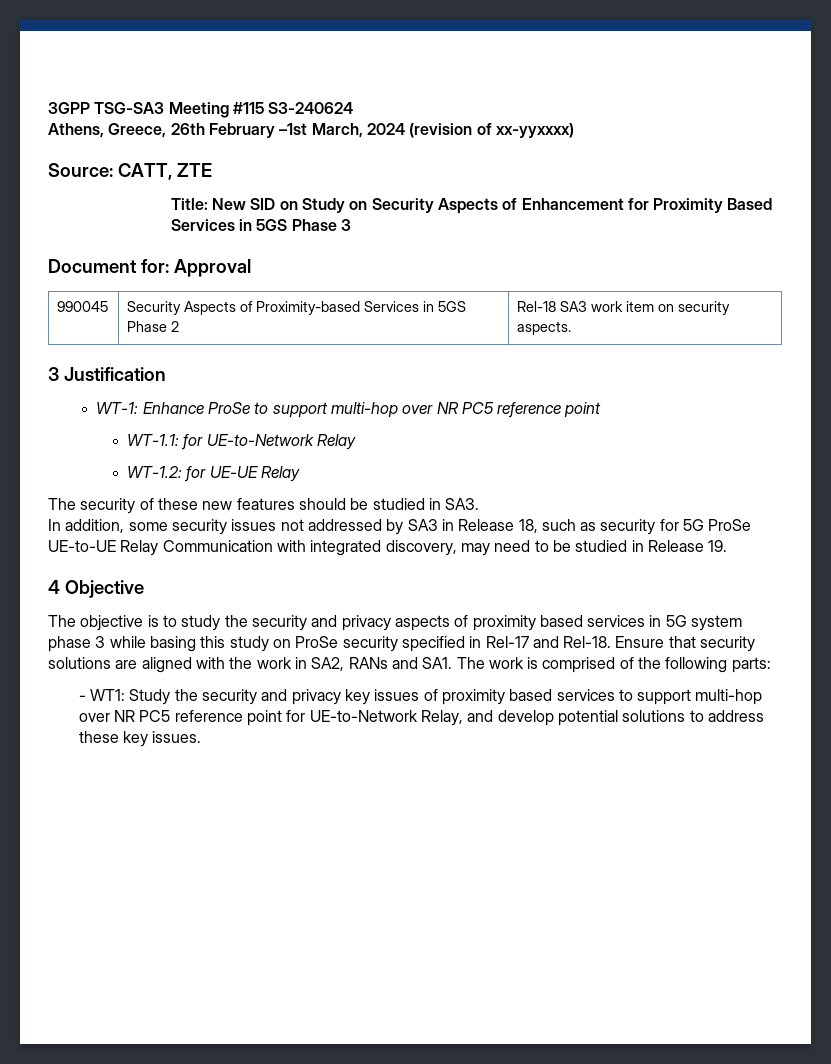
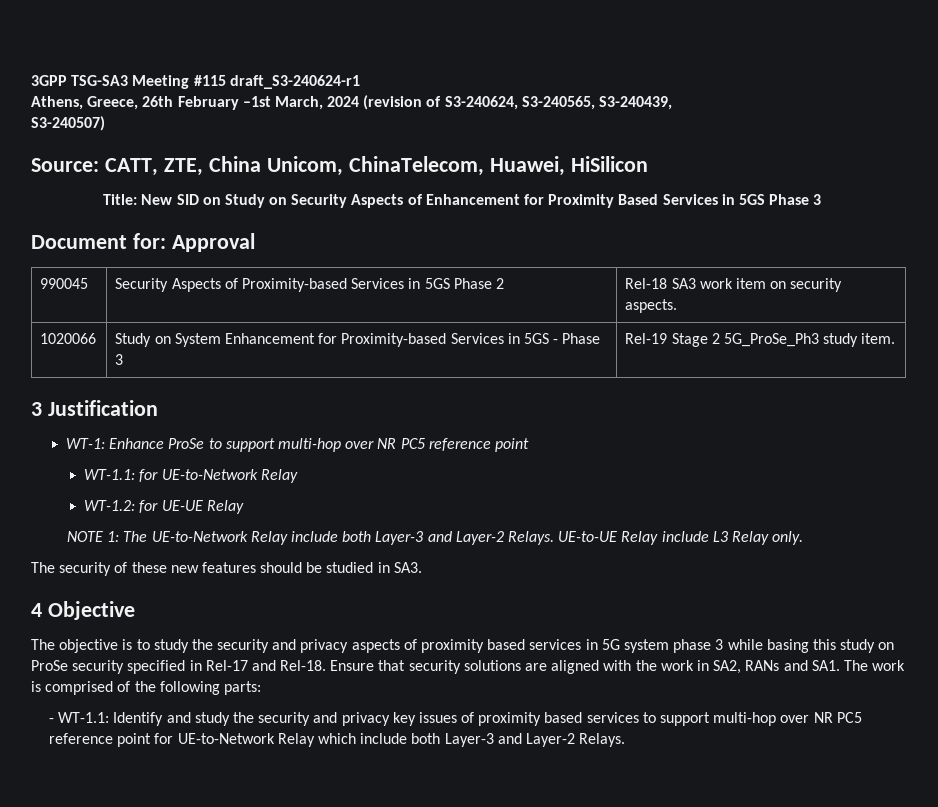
- 3GPP TSG-SA3 Meeting #115 S3-240624
+ 3GPP TSG-SA3 Meeting #115 draft_S3-240624-r1
- Athens, Greece, 26th February –1st March, 2024 (revision of xx-yyxxxx)
- Source: CATT, ZTE
+ Athens, Greece, 26th February –1st March, 2024 (revision of S3-240624, S3-240565, S3-240439,
+ S3-240507)
+ Source: CATT, ZTE, China Unicom, ChinaTelecom, Huawei, HiSilicon
+ 1020066 | Study on System Enhancement for Proximity-based Services in 5GS - Phase 3 | Rel-19 Stage 2 5G_ProSe_Ph3 study item.
+ NOTE 1: The UE-to-Network Relay include both Layer-3 and Layer-2 Relays. UE-to-UE Relay include L3 Relay only.
- In addition, some security issues not addressed by SA3 in Release 18, such as security for 5G ProSe UE-to-UE Relay Communication with integrated discovery, may need to be studied in Release 19.
- - WT1: Study the security and privacy key issues of proximity based services to support multi-hop over NR PC5 reference point for UE-to-Network Relay, and develop potential solutions to address these key issues.
+ - WT-1.1: Identify and study the security and privacy key issues of proximity based services to support multi-hop over NR PC5 reference point for UE-to-Network Relay which include both Layer-3 and Layer-2 Relays.

